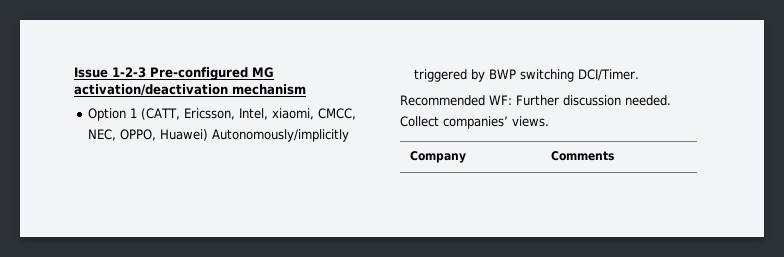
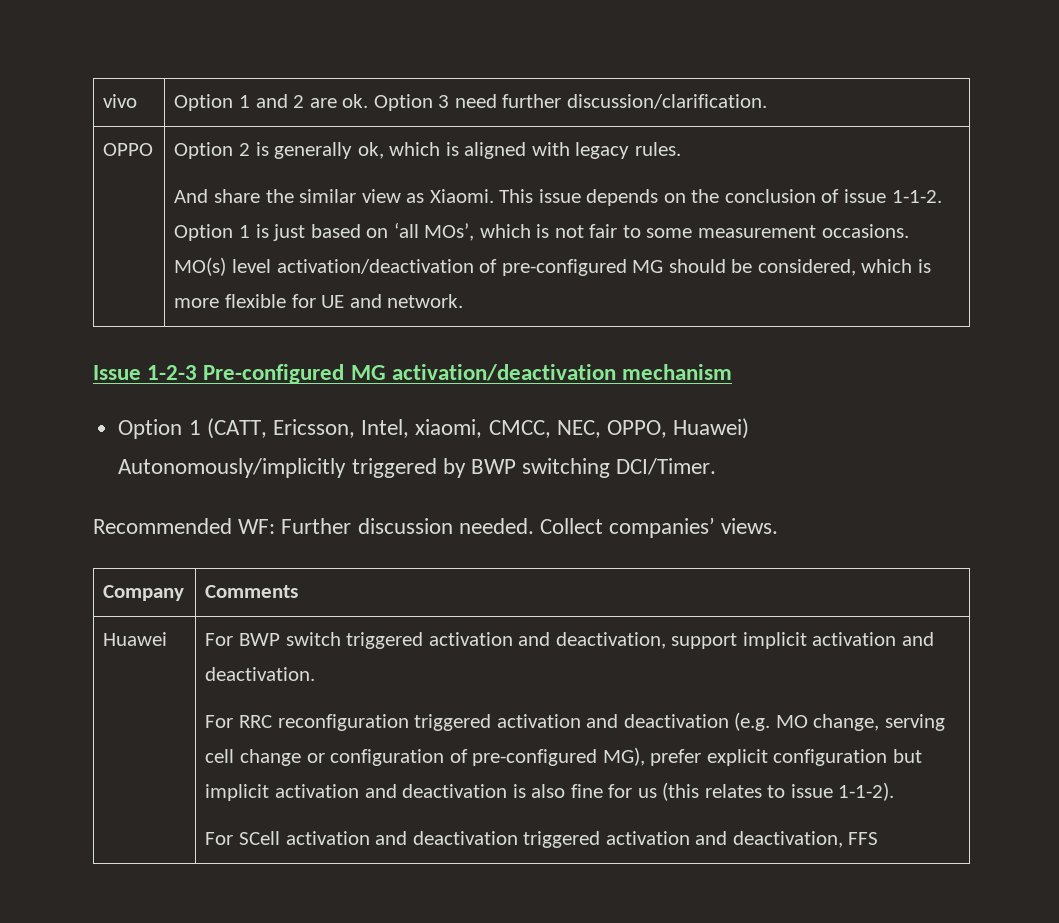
+ vivo | Option 1 and 2 are ok. Option 3 need further discussion/clarification.
+ OPPO | Option 2 is generally ok, which is aligned with legacy rules.
+ And share the similar view as Xiaomi. This issue depends on the conclusion of issue 1-1-2. Option 1 is just based on ‘all MOs’, which is not fair to some measurement occasions. MO(s) level activation/deactivation of pre-configured MG should be considered, which is more flexible for UE and network.
+ Huawei | For BWP switch triggered activation and deactivation, support implicit activation and deactivation.
+ For RRC reconfiguration triggered activation and deactivation (e.g. MO change, serving cell change or configuration of pre-configured MG), prefer explicit configuration but implicit activation and deactivation is also fine for us (this relates to issue 1-1-2).
+ For SCell activation and deactivation triggered activation and deactivation, FFS

